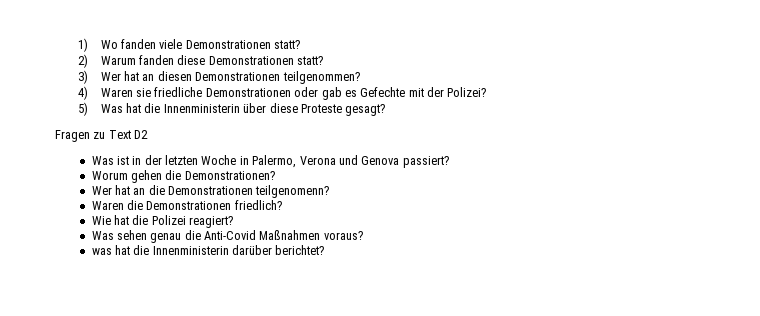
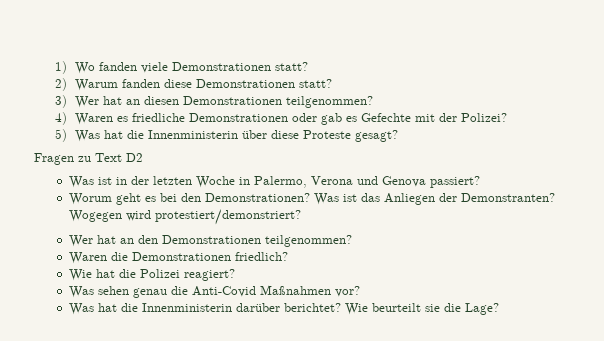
- 4) Waren sie friedliche Demonstrationen oder gab es Gefechte mit der Polizei?
+ 4) Waren es friedliche Demonstrationen oder gab es Gefechte mit der Polizei?
- Worum gehen die Demonstrationen?
- Wer hat an die Demonstrationen teilgenomenn?
+ Worum geht es bei den Demonstrationen? Was ist das Anliegen der Demonstranten? Wogegen wird protestiert/demonstriert?
+ Wer hat an den Demonstrationen teilgenommen?
- Was sehen genau die Anti-Covid Maßnahmen voraus?
- was hat die Innenministerin darüber berichtet?
+ Was sehen genau die Anti-Covid Maßnahmen vor?
+ Was hat die Innenministerin darüber berichtet?
+ Wie beurteilt sie die Lage?

